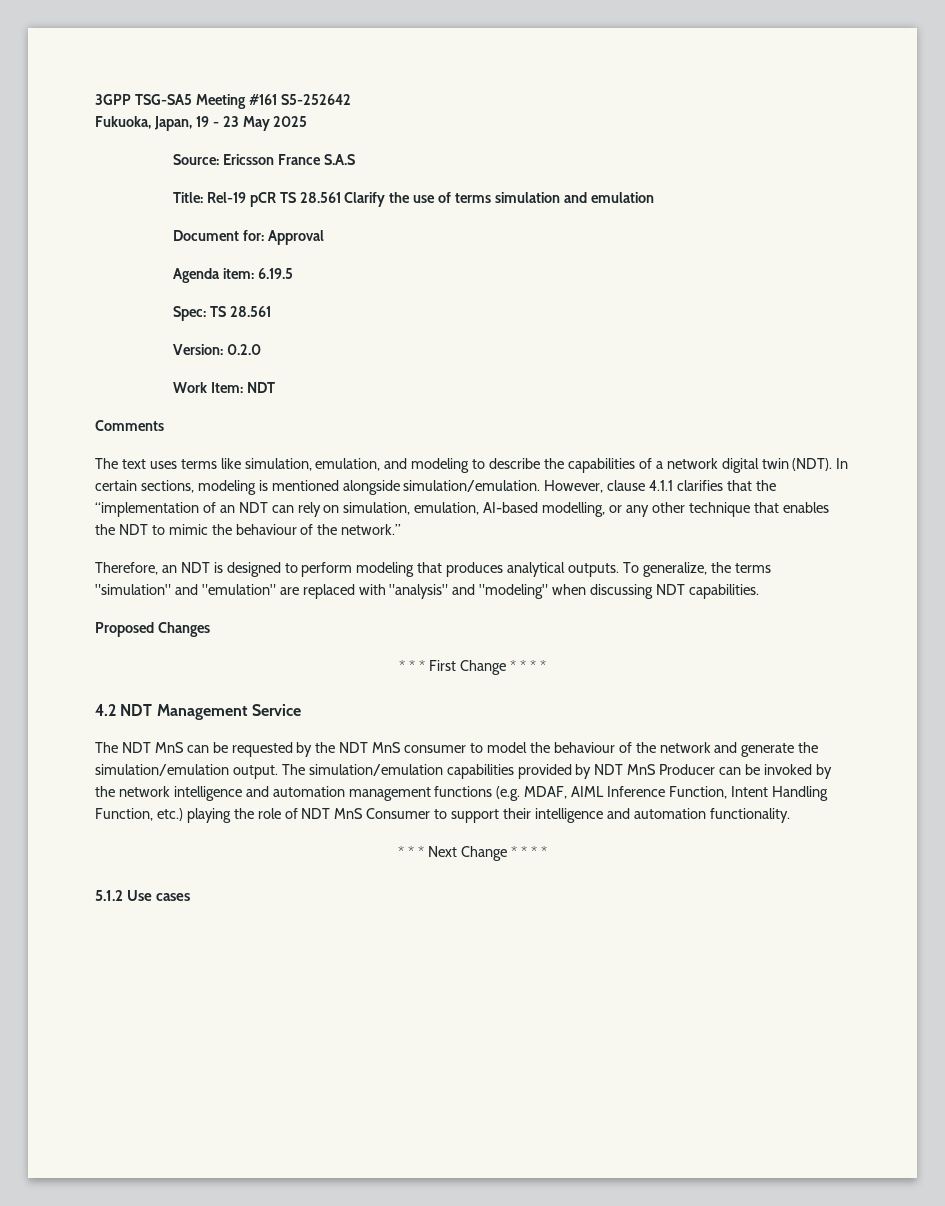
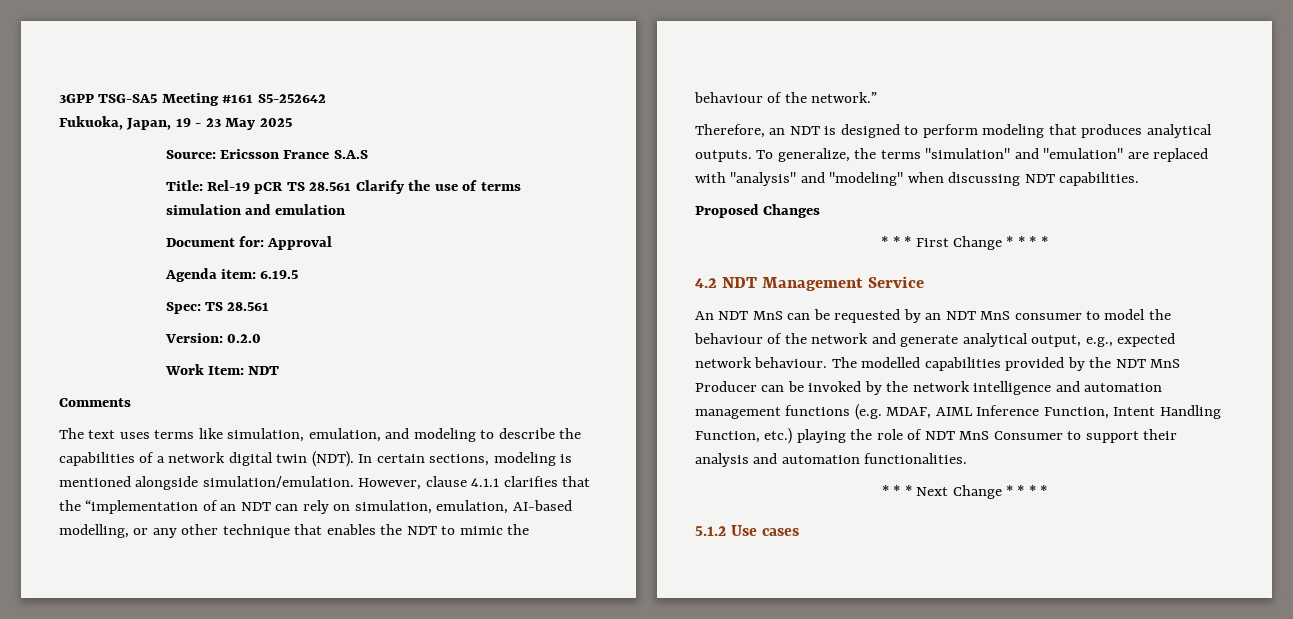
- The NDT MnS can be requested by the NDT MnS consumer to model the behaviour of the network and generate the simulation/emulation output. The simulation/emulation capabilities provided by NDT MnS Producer can be invoked by the network intelligence and automation management functions (e.g. MDAF, AIML Inference Function, Intent Handling Function, etc.) playing the role of NDT MnS Consumer to support their intelligence and automation functionality.
+ An NDT MnS can be requested by an NDT MnS consumer to model the behaviour of the network and generate analytical output, e.g., expected network behaviour. The modelled capabilities provided by the NDT MnS Producer can be invoked by the network intelligence and automation management functions (e.g. MDAF, AIML Inference Function, Intent Handling Function, etc.) playing the role of NDT MnS Consumer to support their analysis and automation functionalities.

